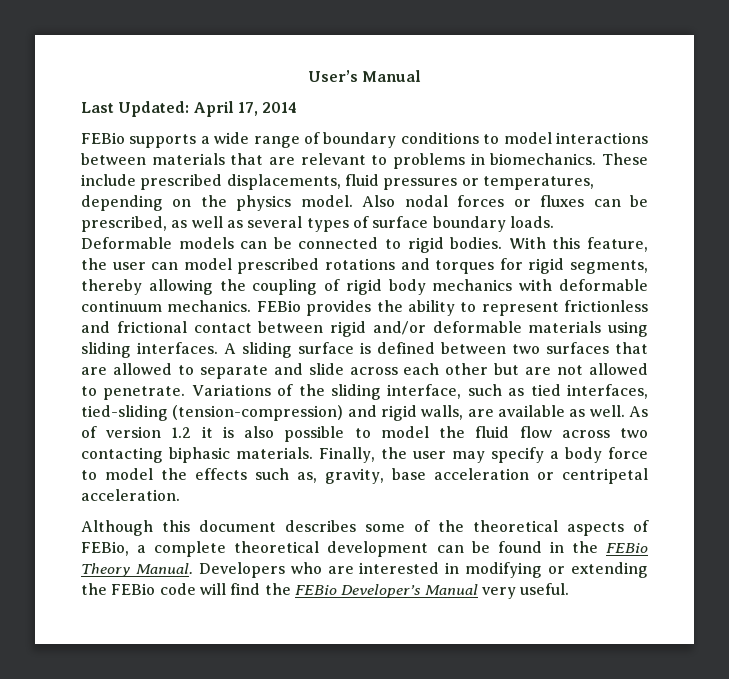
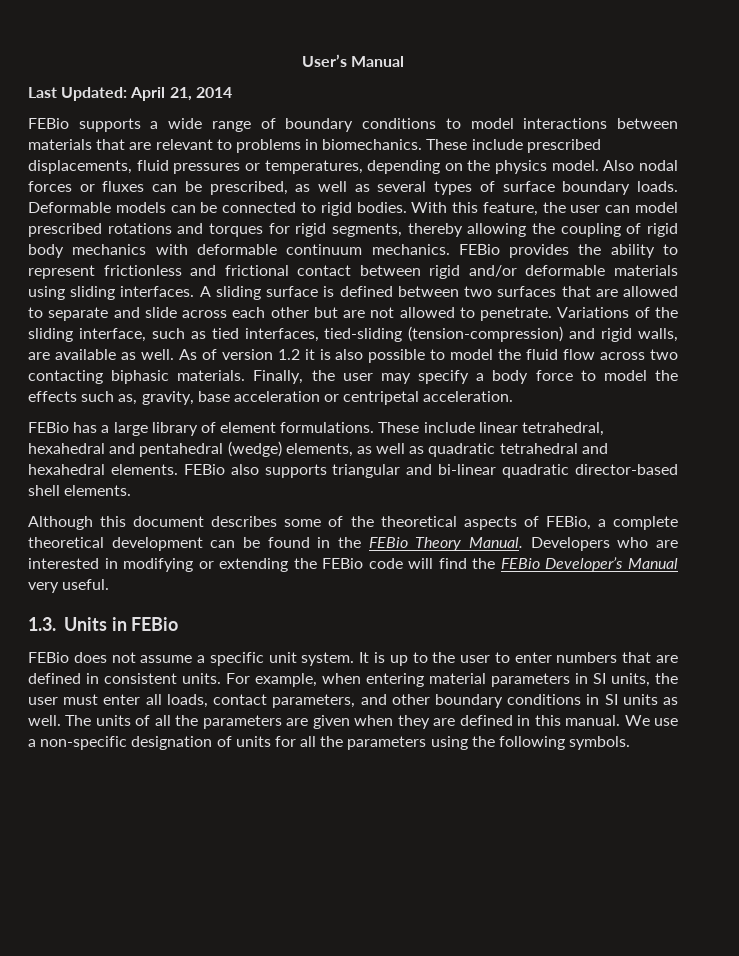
- Last Updated: April 17, 2014
+ Last Updated: April 21, 2014
+ FEBio has a large library of element formulations. These include linear tetrahedral, hexahedral and pentahedral (wedge) elements, as well as quadratic tetrahedral and hexahedral elements. FEBio also supports triangular and bi-linear quadratic director-based shell elements.
+ 1.3. Units in FEBio
+ FEBio does not assume a specific unit system. It is up to the user to enter numbers that are defined in consistent units. For example, when entering material parameters in SI units, the user must enter all loads, contact parameters, and other boundary conditions in SI units as well. The units of all the parameters are given when they are defined in this manual. We use a non-specific designation of units for all the parameters using the following symbols.

